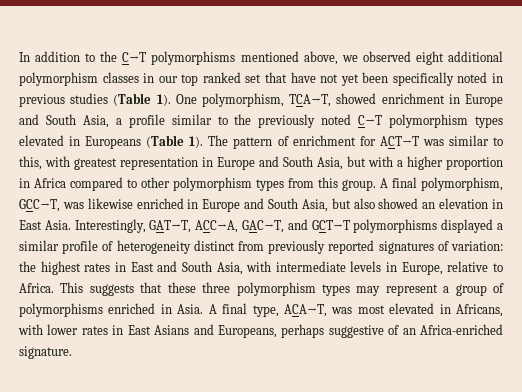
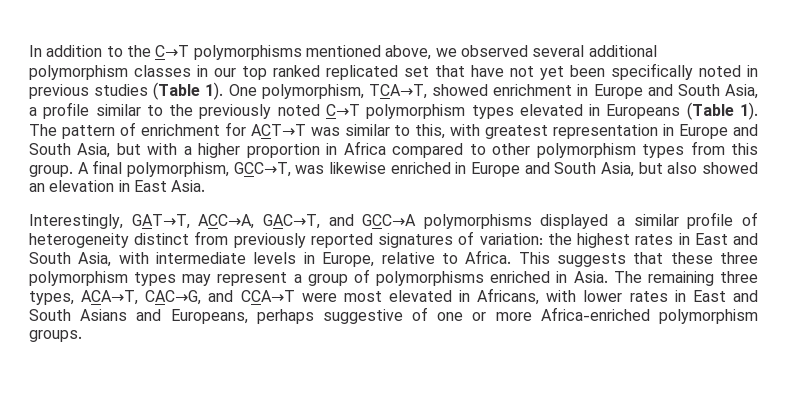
- In addition to the C→T polymorphisms mentioned above, we observed eight additional polymorphism classes in our top ranked set that have not yet been specifically noted in previous studies (Table 1).
+ In addition to the C→T polymorphisms mentioned above, we observed several additional polymorphism classes in our top ranked replicated set that have not yet been specifically noted in previous studies (Table 1).
- A final polymorphism, GCC→T, was likewise enriched in Europe and South Asia, but also showed an elevation in East Asia. Interestingly, GAT→T, ACC→A, GAC→T, and GCT→T polymorphisms displayed a similar profile of heterogeneity distinct from previously reported signatures of variation: the highest rates in East and South Asia, with intermediate levels in Europe, relative to Africa.
+ A final polymorphism, GCC→T, was likewise enriched in Europe and South Asia, but also showed an elevation in East Asia.
+ Interestingly, GAT→T, ACC→A, GAC→T, and GCC→A polymorphisms displayed a similar profile of heterogeneity distinct from previously reported signatures of variation: the highest rates in East and South Asia, with intermediate levels in Europe, relative to Africa.
- A final type, ACA→T, was most elevated in Africans, with lower rates in East Asians and Europeans, perhaps suggestive of an Africa-enriched signature.
+ The remaining three types, ACA→T, CAC→G, and CCA→T were most elevated in Africans, with lower rates in East and South Asians and Europeans, perhaps suggestive of one or more Africa-enriched polymorphism groups.

